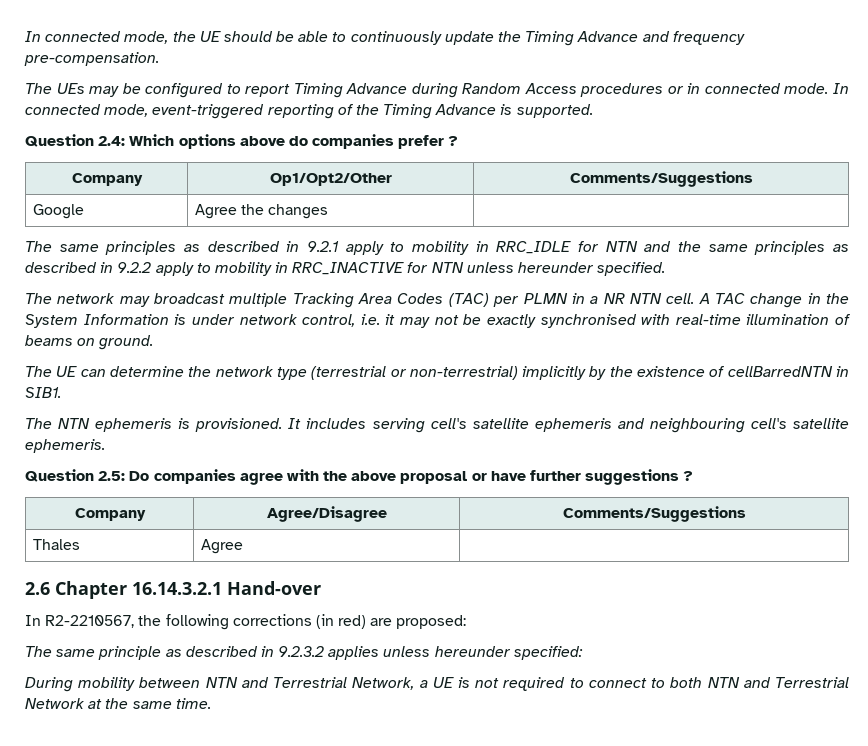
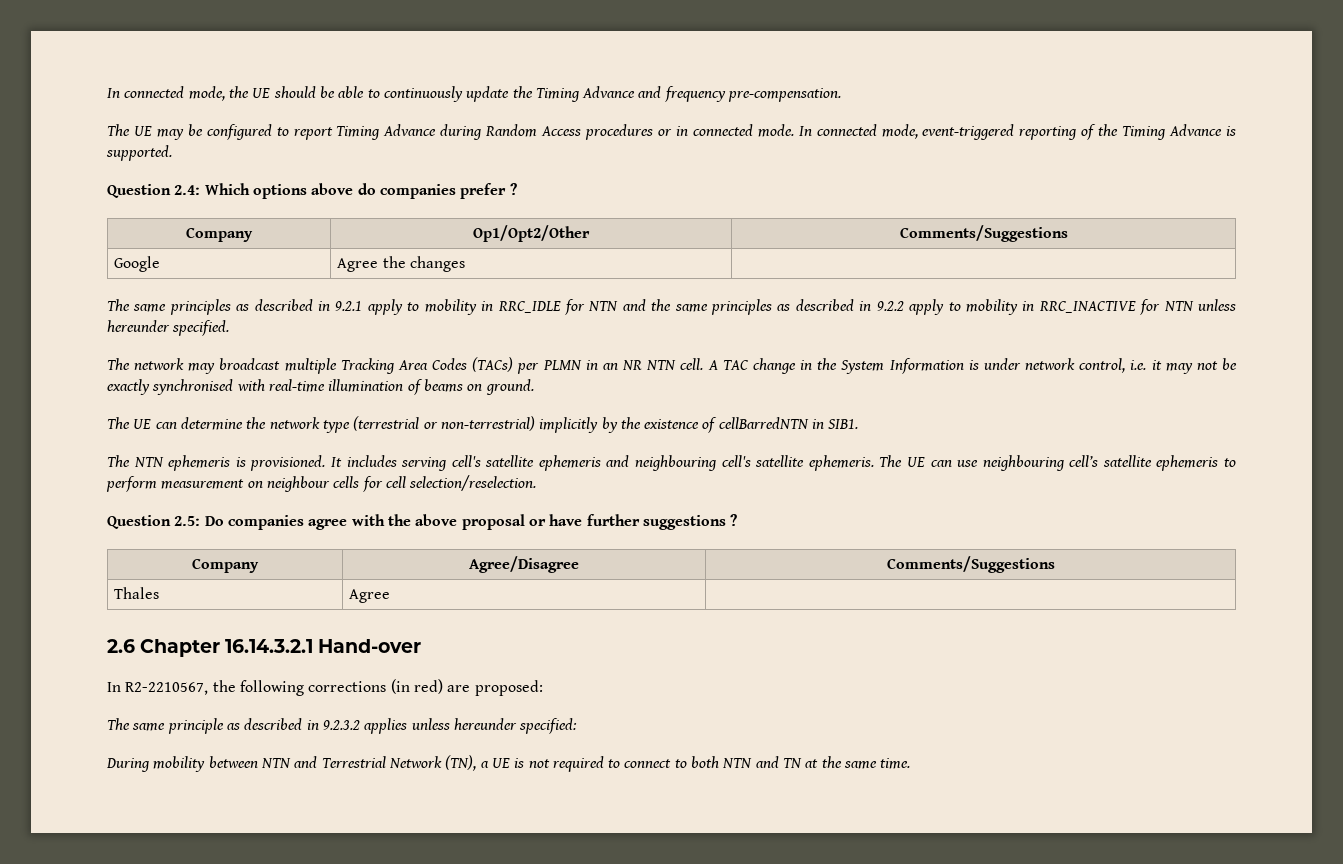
- The UEs may be configured to report Timing Advance during Random Access procedures or in connected mode.
+ The UE may be configured to report Timing Advance during Random Access procedures or in connected mode.
- The network may broadcast multiple Tracking Area Codes (TAC) per PLMN in a NR NTN cell.
+ The network may broadcast multiple Tracking Area Codes (TACs) per PLMN in an NR NTN cell.
+ The UE can use neighbouring cell’s satellite ephemeris to perform measurement on neighbour cells for cell selection/reselection.
- During mobility between NTN and Terrestrial Network, a UE is not required to connect to both NTN and Terrestrial Network at the same time.
+ During mobility between NTN and Terrestrial Network (TN), a UE is not required to connect to both NTN and TN at the same time.

